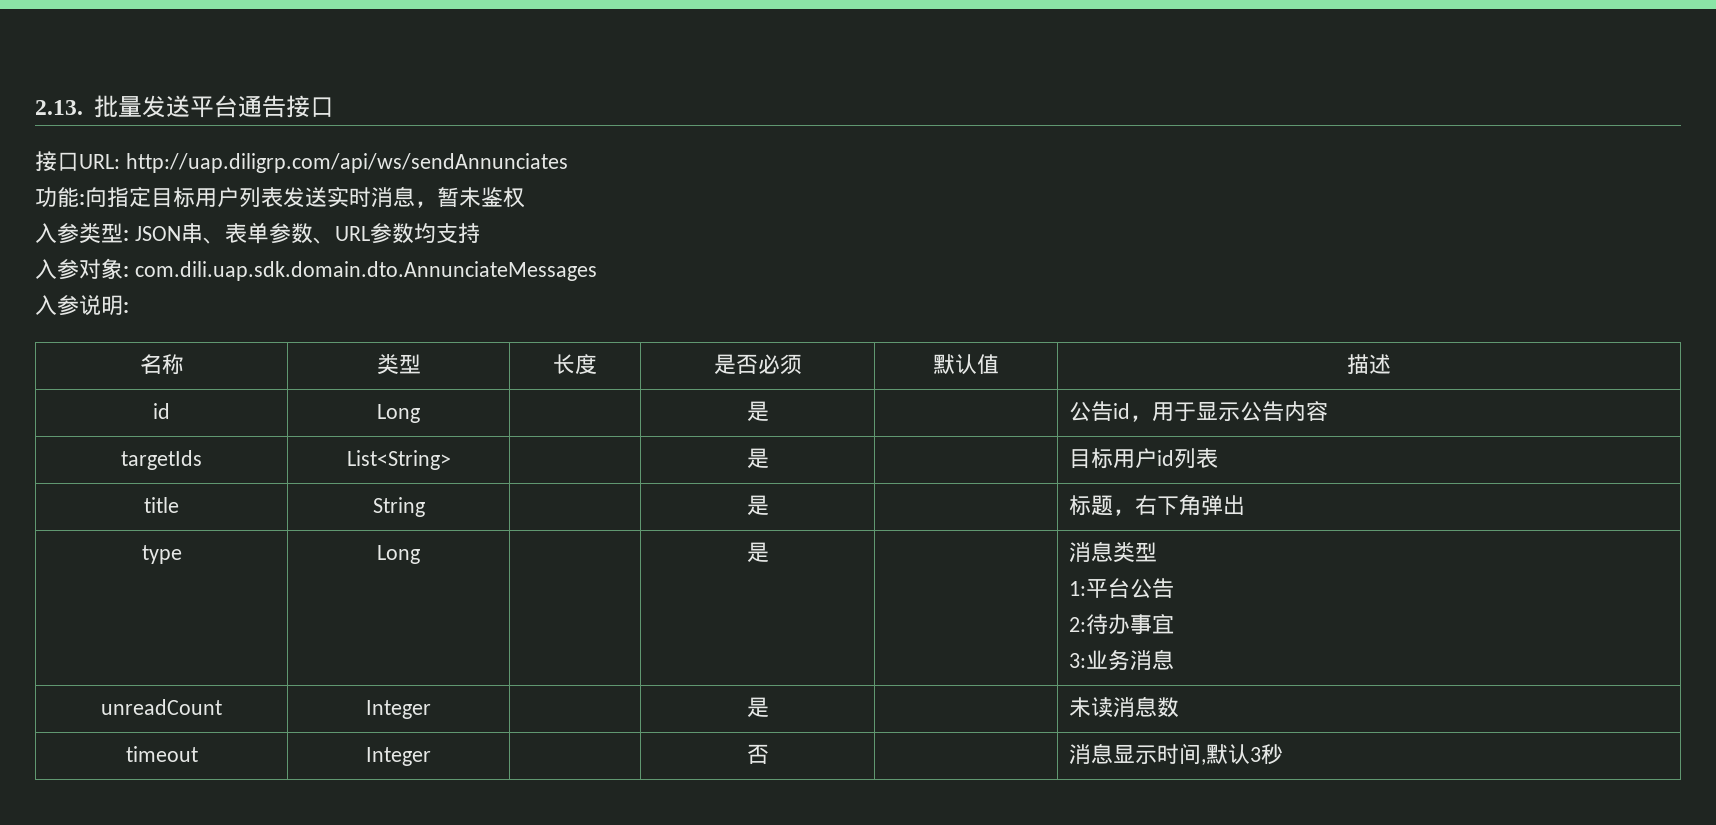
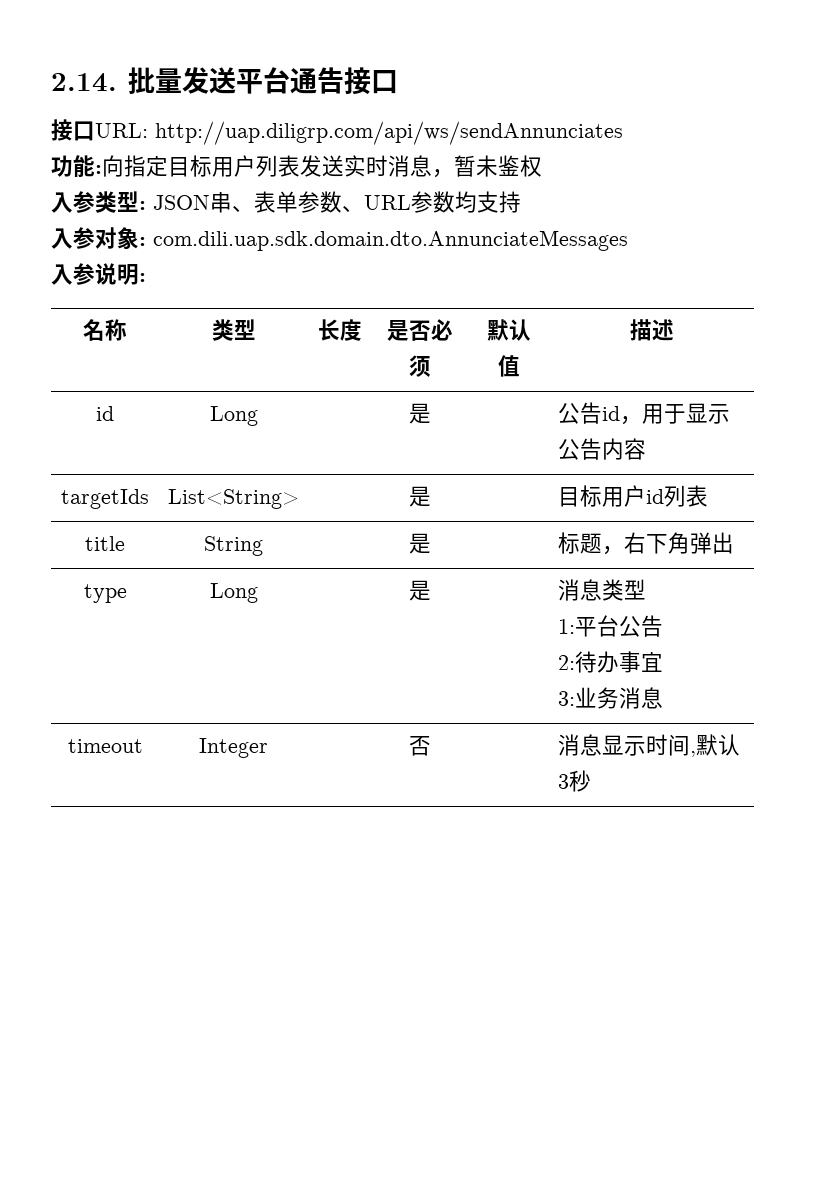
- 2.13.批量发送平台通告接口
+ 2.14.批量发送平台通告接口
- unreadCount | Integer | | 是 | | 未读消息数

